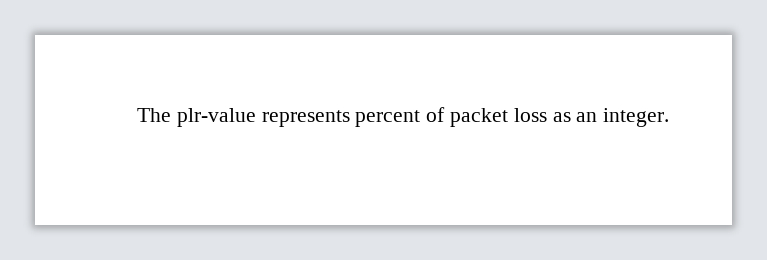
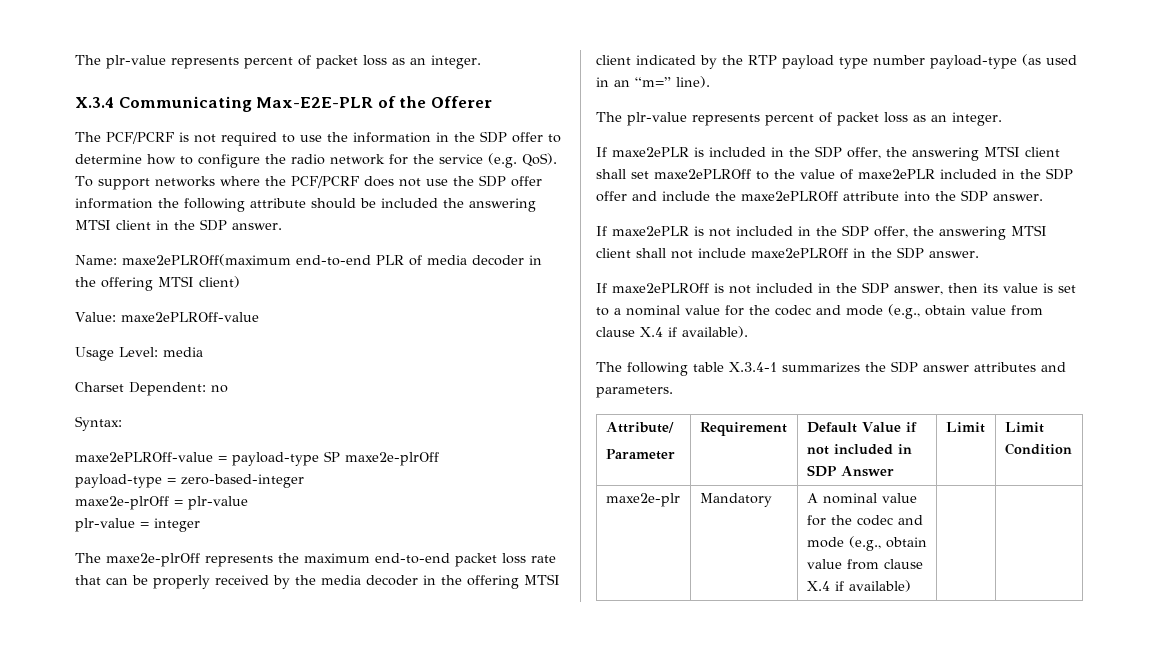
+ X.3.4 Communicating Max-E2E-PLR of the Offerer
+ The PCF/PCRF is not required to use the information in the SDP offer to determine how to configure the radio network for the service (e.g. QoS). To support networks where the PCF/PCRF does not use the SDP offer information the following attribute should be included the answering MTSI client in the SDP answer.
+ Name: maxe2ePLROff(maximum end-to-end PLR of media decoder in the offering MTSI client)
+ Value: maxe2ePLROff-value
+ Usage Level: media
+ Charset Dependent: no
+ Syntax:
+ maxe2ePLROff-value = payload-type SP maxe2e-plrOff
+ payload-type = zero-based-integer
+ maxe2e-plrOff = plr-value
+ plr-value = integer
+ The maxe2e-plrOff represents the maximum end-to-end packet loss rate that can be properly received by the media decoder in the offering MTSI client indicated by the RTP payload type number payload-type (as used in an “m=” line).
+ The plr-value represents percent of packet loss as an integer.
+ If maxe2ePLR is included in the SDP offer, the answering MTSI client shall set maxe2ePLROff to the value of maxe2ePLR included in the SDP offer and include the maxe2ePLROff attribute into the SDP answer.
+ If maxe2ePLR is not included in the SDP offer, the answering MTSI client shall not include maxe2ePLROff in the SDP answer.
+ If maxe2ePLROff is not included in the SDP answer, then its value is set to a nominal value for the codec and mode (e.g., obtain value from clause X.4 if available).
+ The following table X.3.4-1 summarizes the SDP answer attributes and parameters.
+ Attribute/
+ Parameter | Requirement | Default Value if not included in SDP Answer | Limit | Limit Condition
+ maxe2e-plr | Mandatory | A nominal value for the codec and mode (e.g., obtain value from clause X.4 if available) | |

